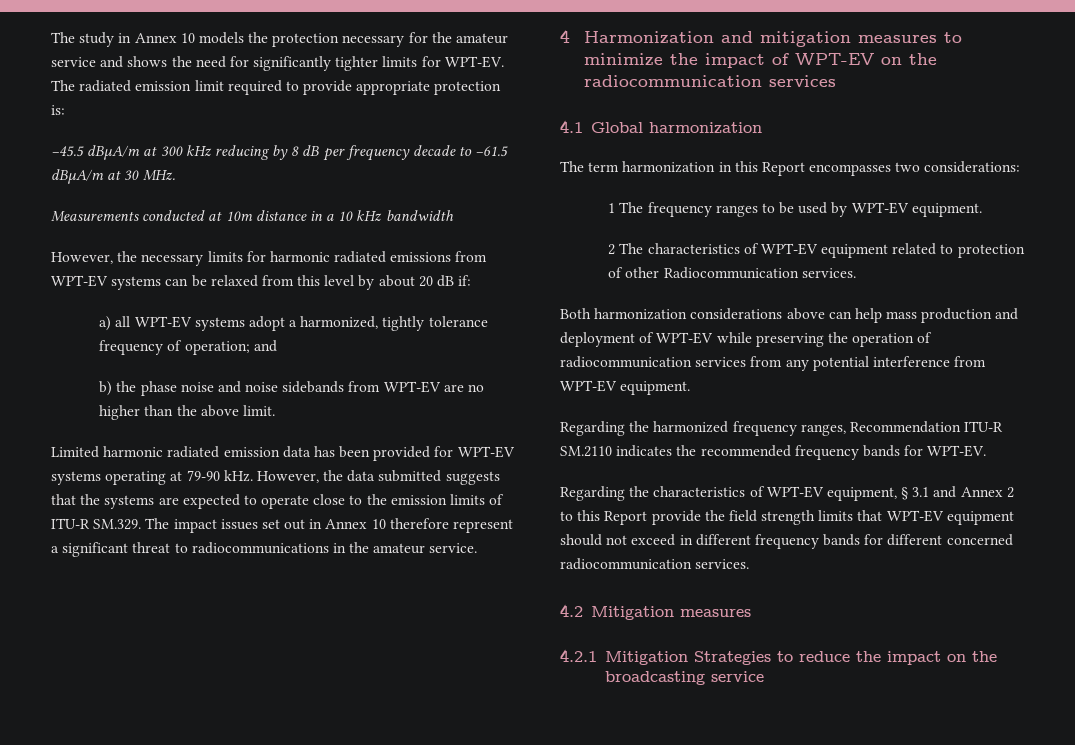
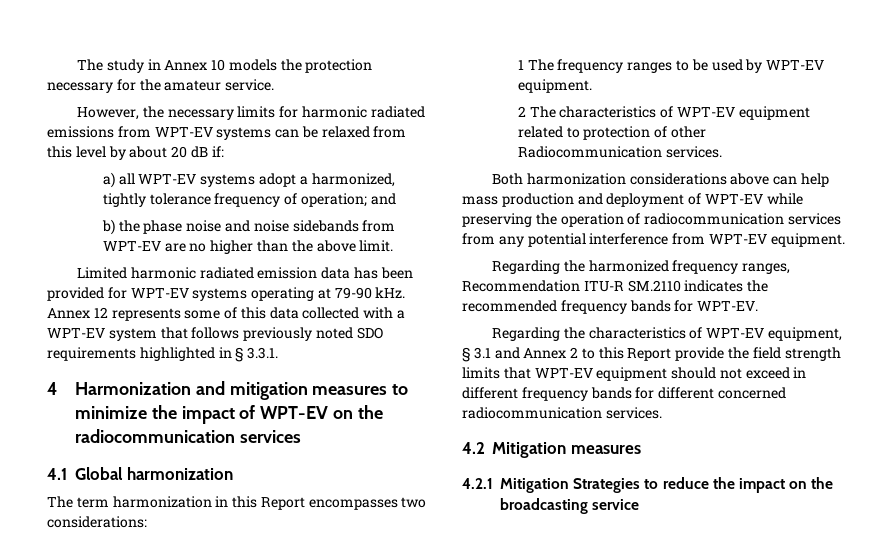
- The study in Annex 10 models the protection necessary for the amateur service and shows the need for significantly tighter limits for WPT-EV. The radiated emission limit required to provide appropriate protection is:
- −45.5 dBµA/m at 300 kHz reducing by 8 dB per frequency decade to −61.5 dBµA/m at 30 MHz.
- Measurements conducted at 10m distance in a 10 kHz bandwidth
+ The study in Annex 10 models the protection necessary for the amateur service.
- However, the data submitted suggests that the systems are expected to operate close to the emission limits of ITU-R SM.329. The impact issues set out in Annex 10 therefore represent a significant threat to radiocommunications in the amateur service.
+ Annex 12 represents some of this data collected with a WPT-EV system that follows previously noted SDO requirements highlighted in § 3.3.1.

